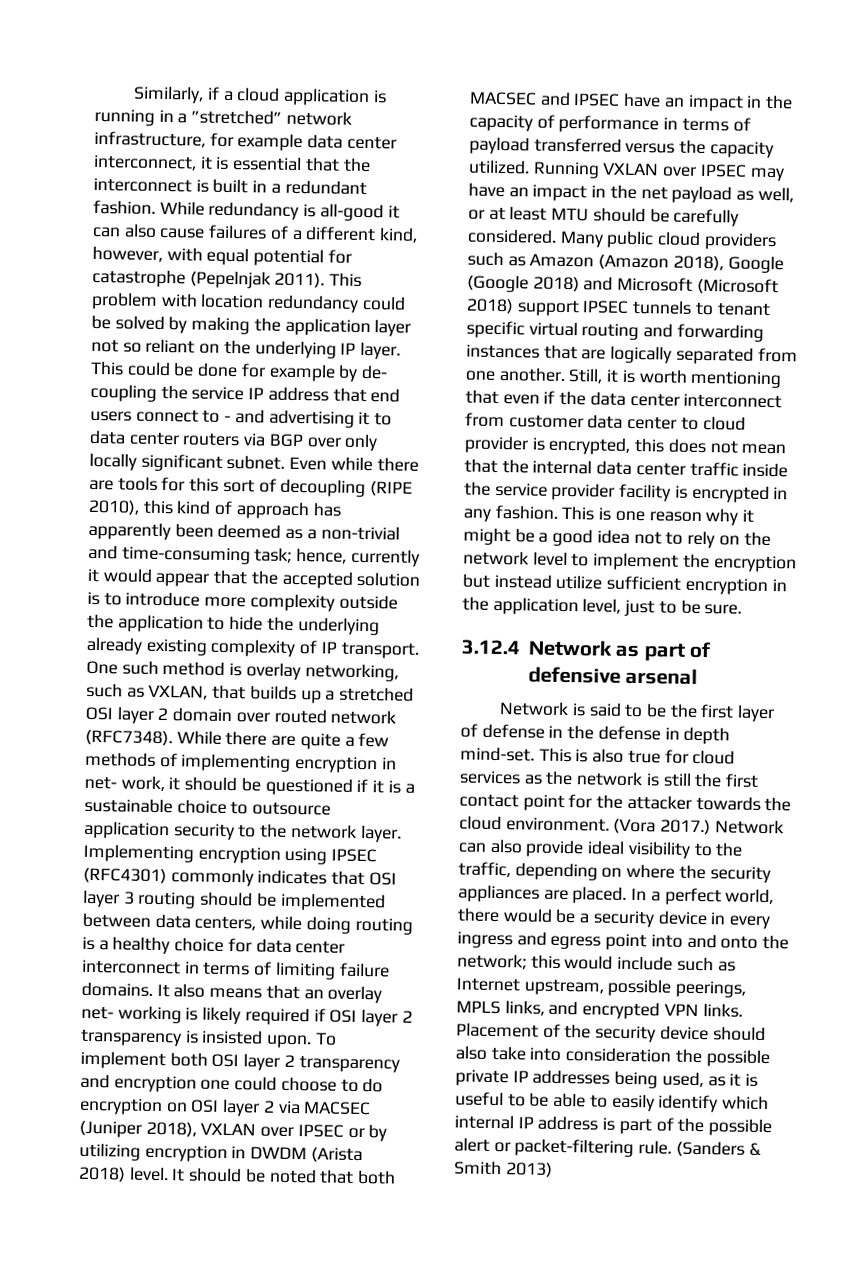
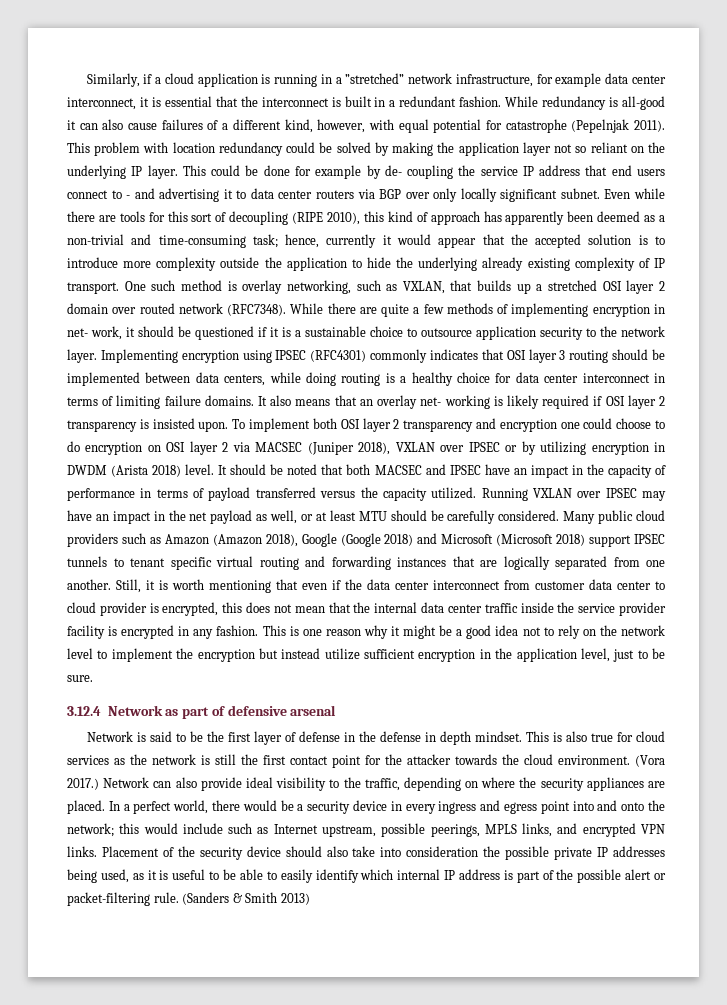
- Network is said to be the first layer of defense in the defense in depth mind-set.
+ Network is said to be the first layer of defense in the defense in depth mindset.

